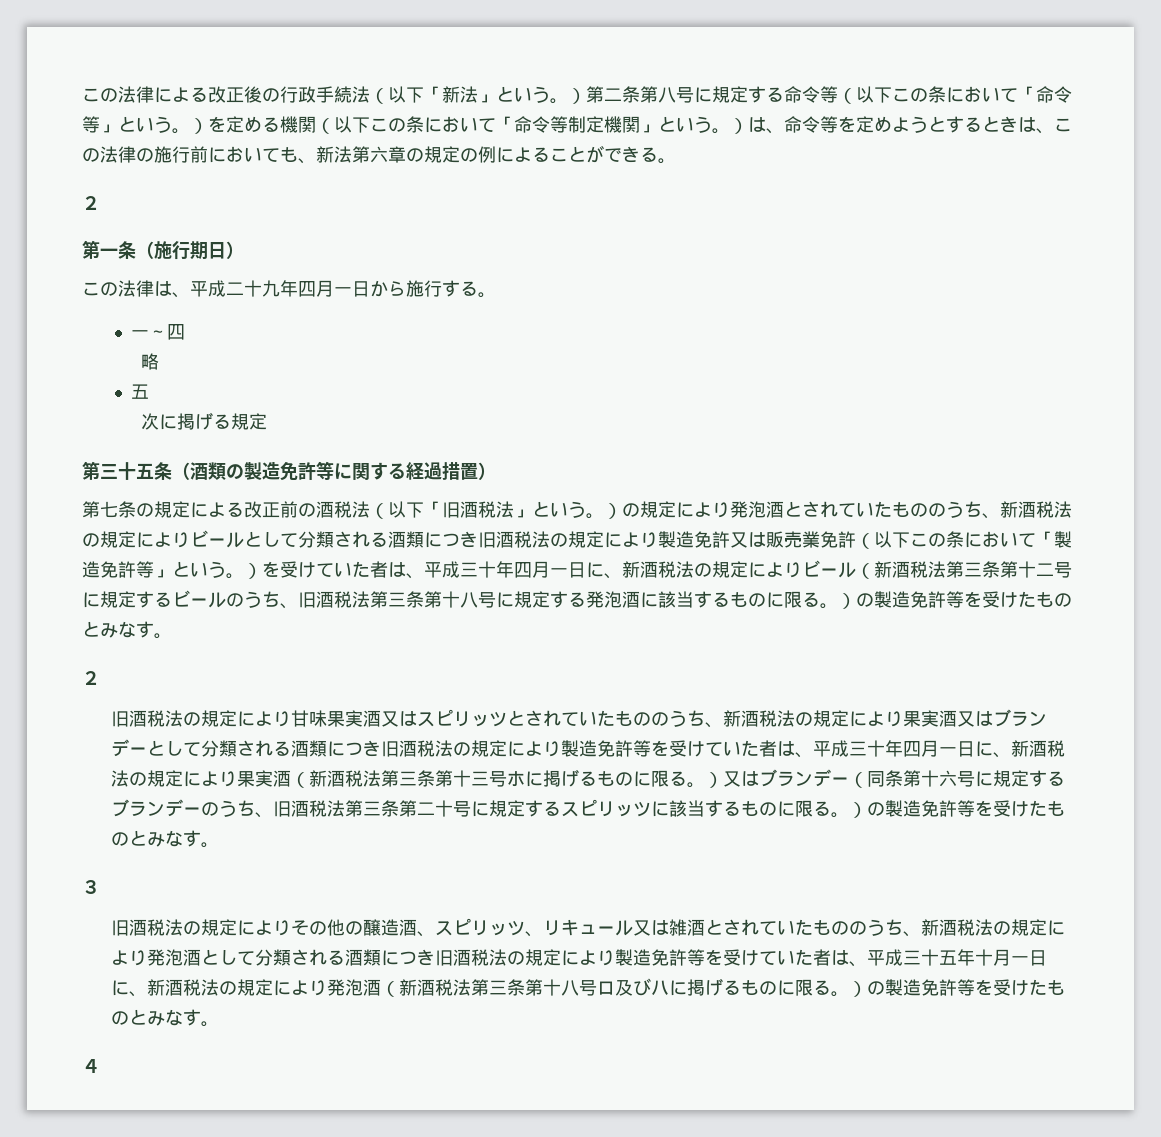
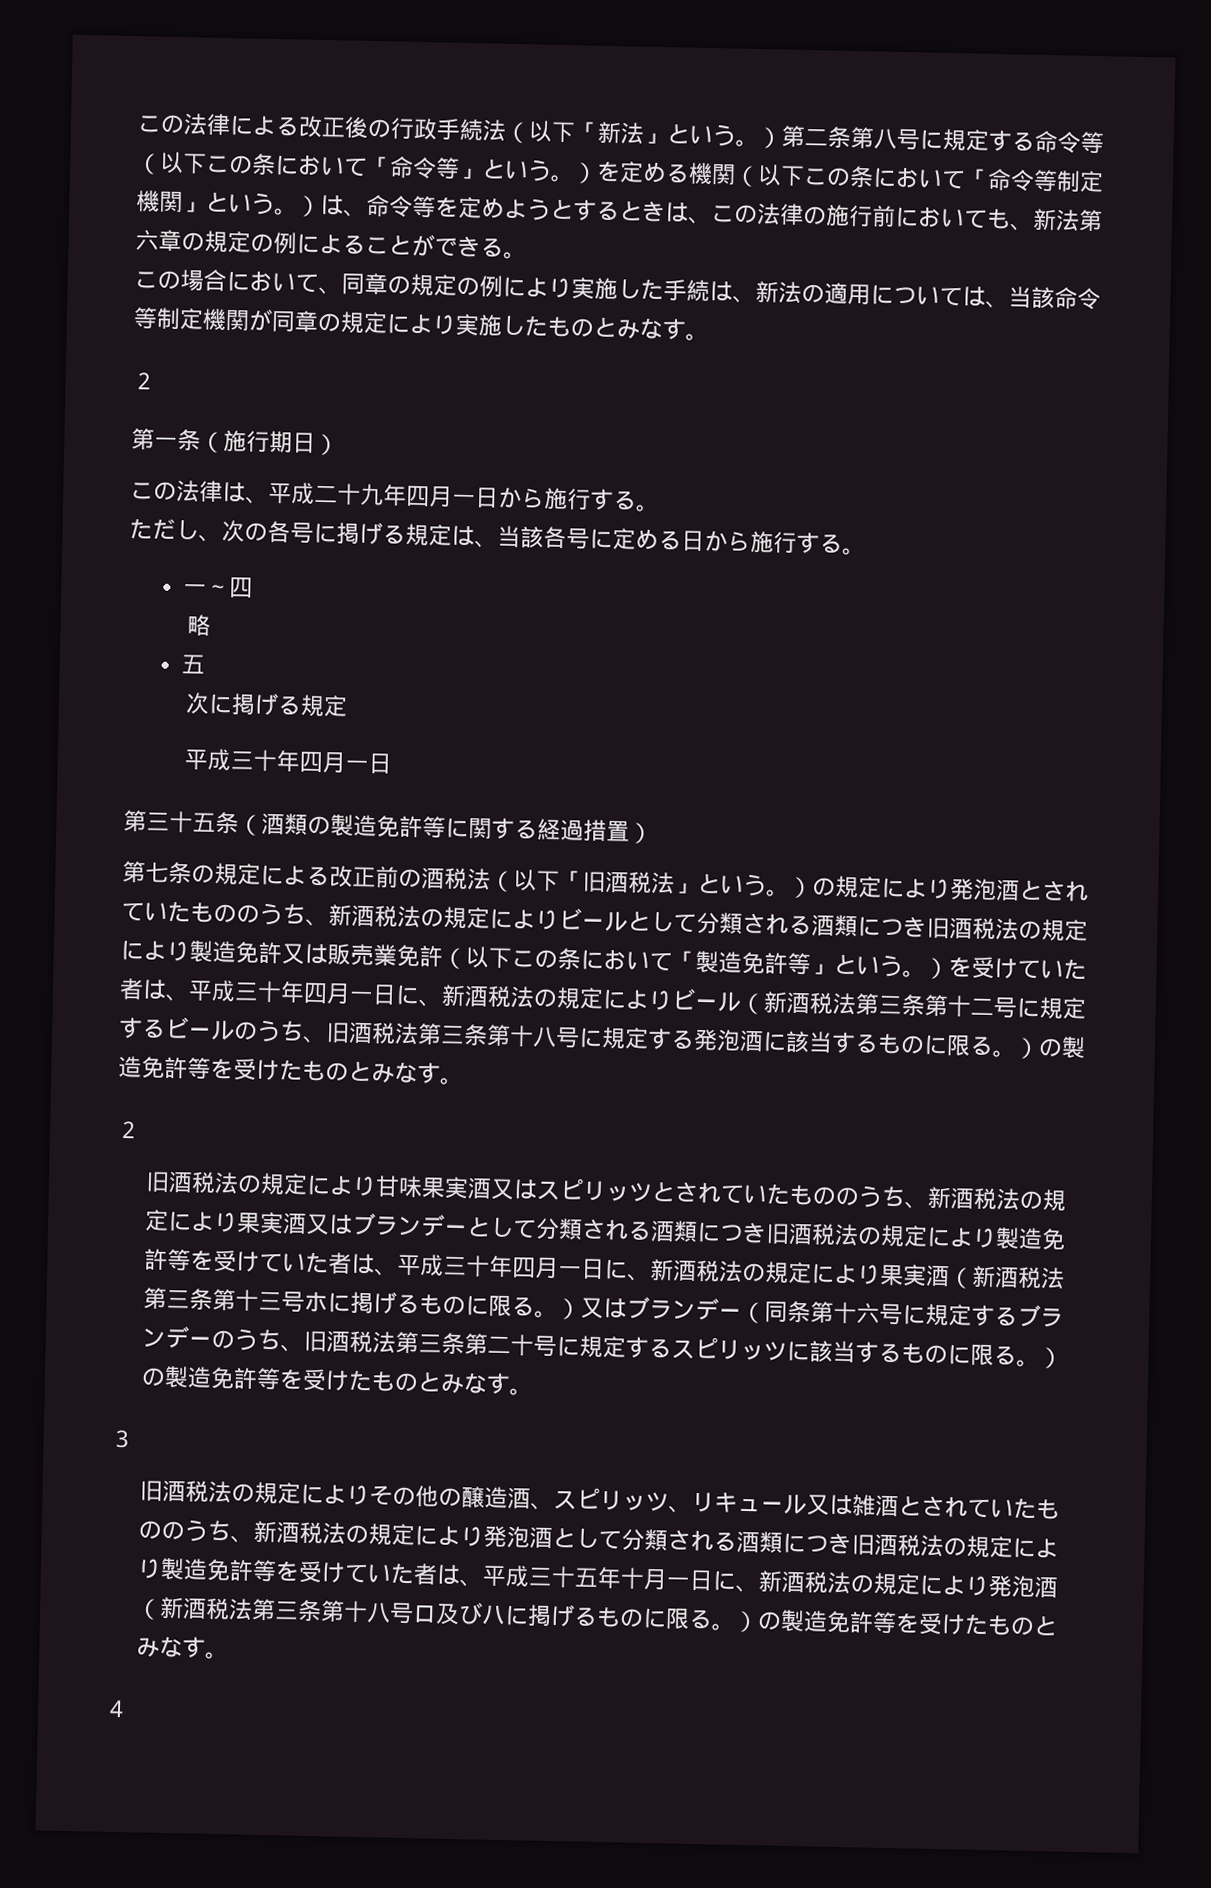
+ この場合において、同章の規定の例により実施した手続は、新法の適用については、当該命令等制定機関が同章の規定により実施したものとみなす。
+ ただし、次の各号に掲げる規定は、当該各号に定める日から施行する。
  次に掲げる規定
+ 平成三十年四月一日

